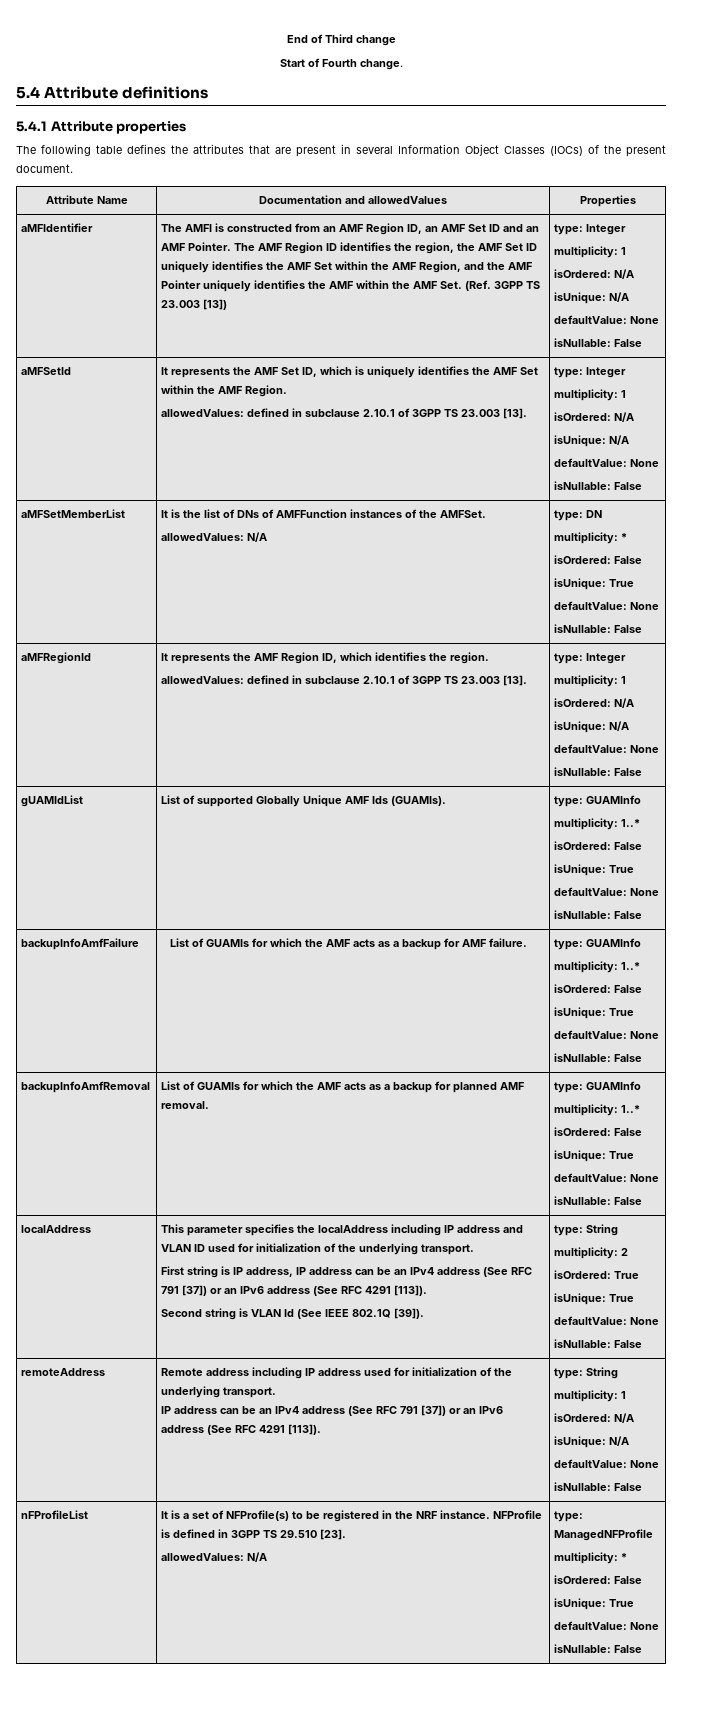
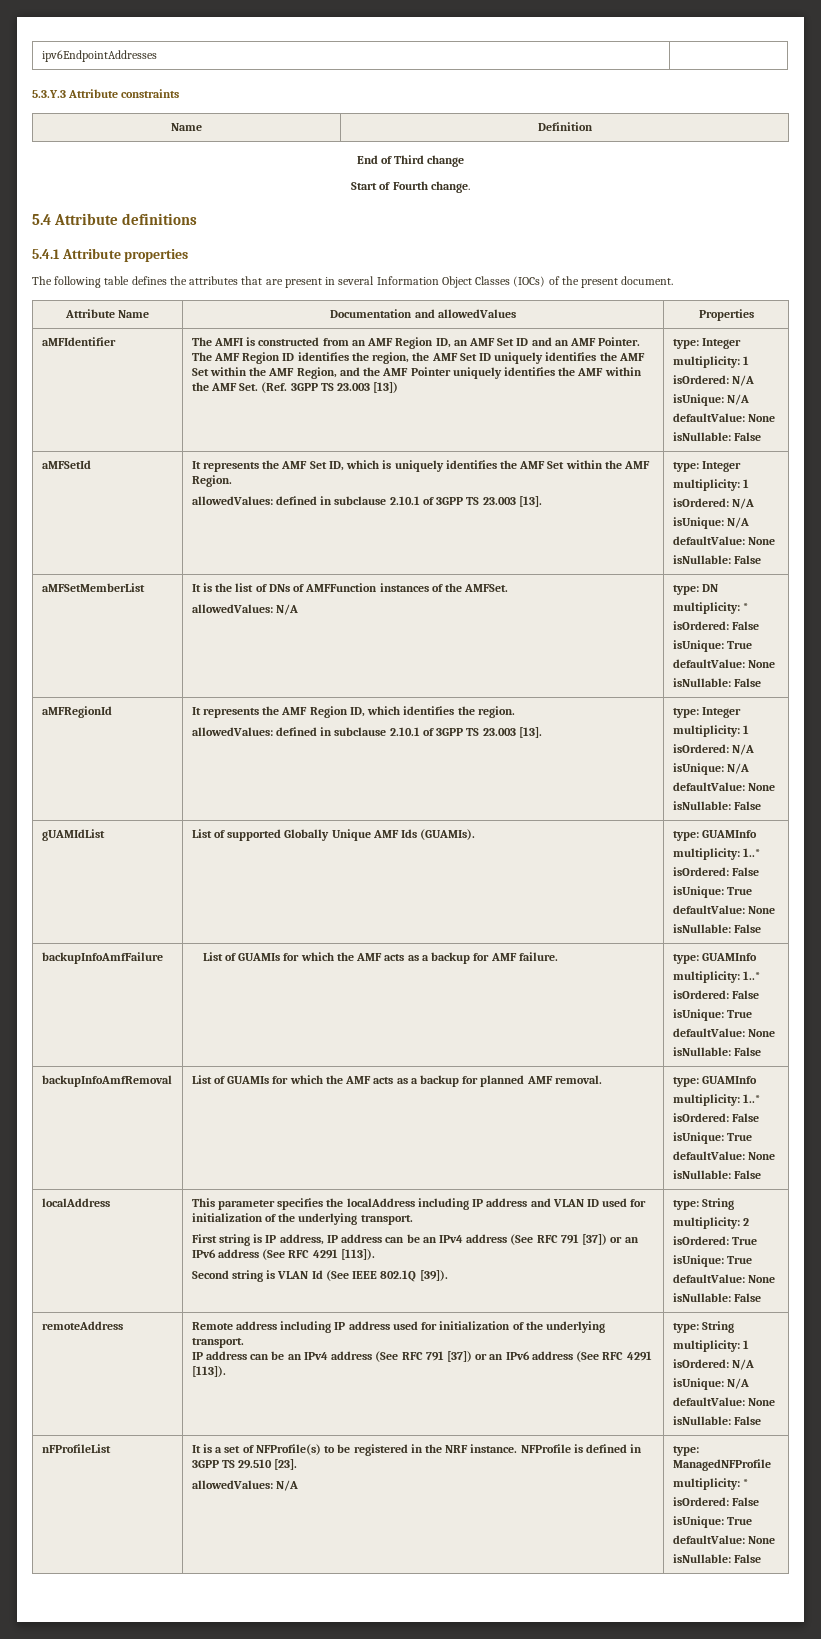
+ ipv6EndpointAddresses |
+ 5.3.Y.3 Attribute constraints
+ Name | Definition

